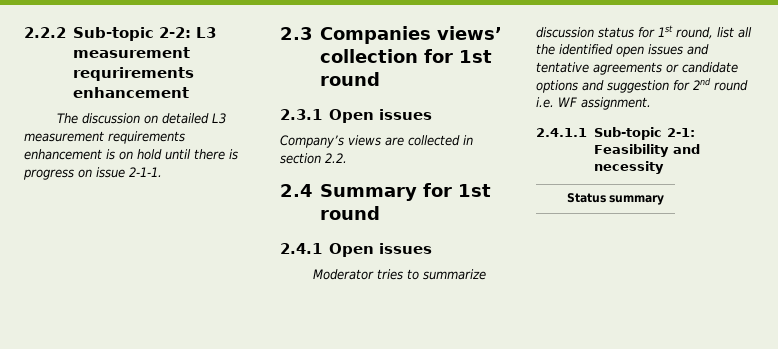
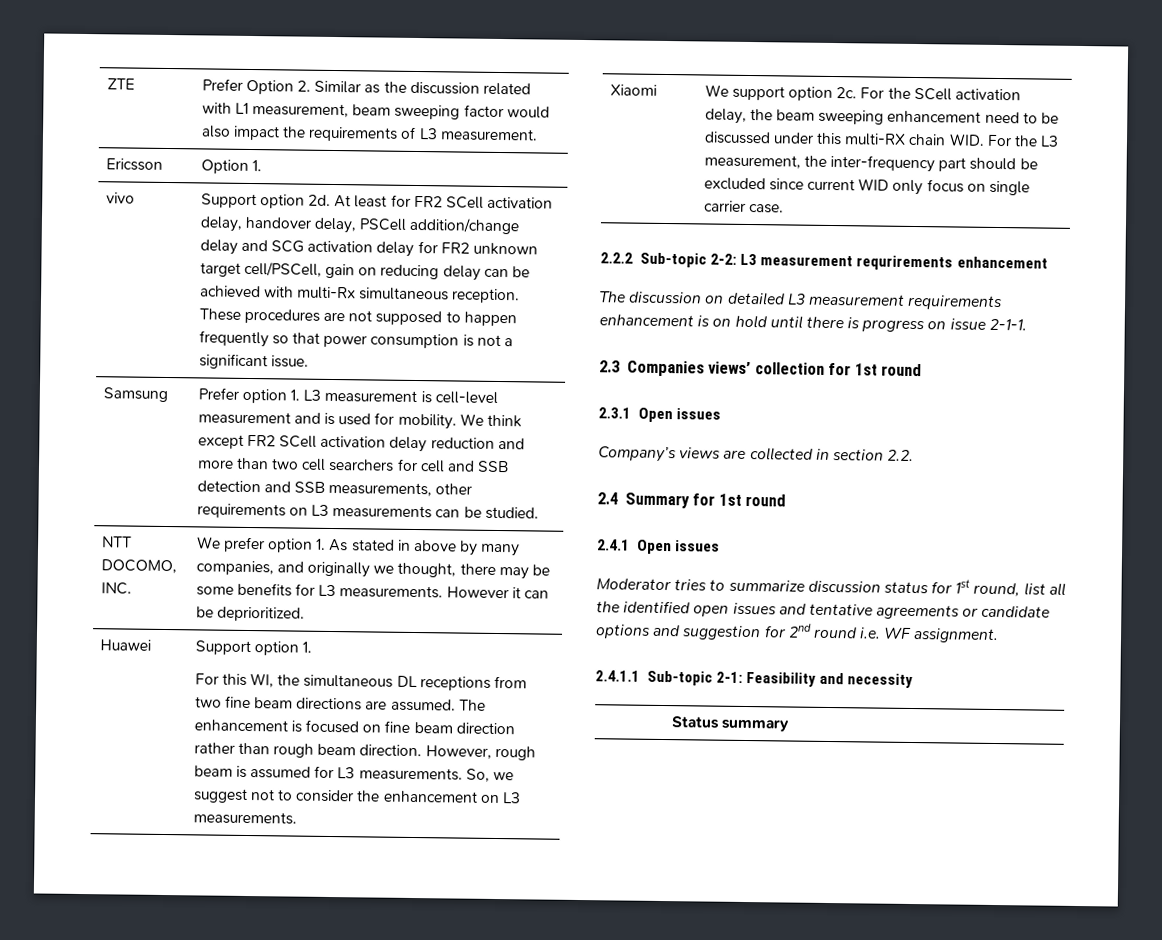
+ ZTE | Prefer Option 2. Similar as the discussion related with L1 measurement, beam sweeping factor would also impact the requirements of L3 measurement.
+ Ericsson | Option 1.
+ vivo | Support option 2d. At least for FR2 SCell activation delay, handover delay, PSCell addition/change delay and SCG activation delay for FR2 unknown target cell/PSCell, gain on reducing delay can be achieved with multi-Rx simultaneous reception. These procedures are not supposed to happen frequently so that power consumption is not a significant issue.
+ Samsung | Prefer option 1. L3 measurement is cell-level measurement and is used for mobility. We think except FR2 SCell activation delay reduction and more than two cell searchers for cell and SSB detection and SSB measurements, other requirements on L3 measurements can be studied.
+ NTT DOCOMO, INC. | We prefer option 1. As stated in above by many companies, and originally we thought, there may be some benefits for L3 measurements. However it can be deprioritized.
+ Huawei | Support option 1.
+ For this WI, the simultaneous DL receptions from two fine beam directions are assumed. The enhancement is focused on fine beam direction rather than rough beam direction. However, rough beam is assumed for L3 measurements. So, we suggest not to consider the enhancement on L3 measurements.
+ Xiaomi | We support option 2c. For the SCell activation delay, the beam sweeping enhancement need to be discussed under this multi-RX chain WID. For the L3 measurement, the inter-frequency part should be excluded since current WID only focus on single carrier case.

